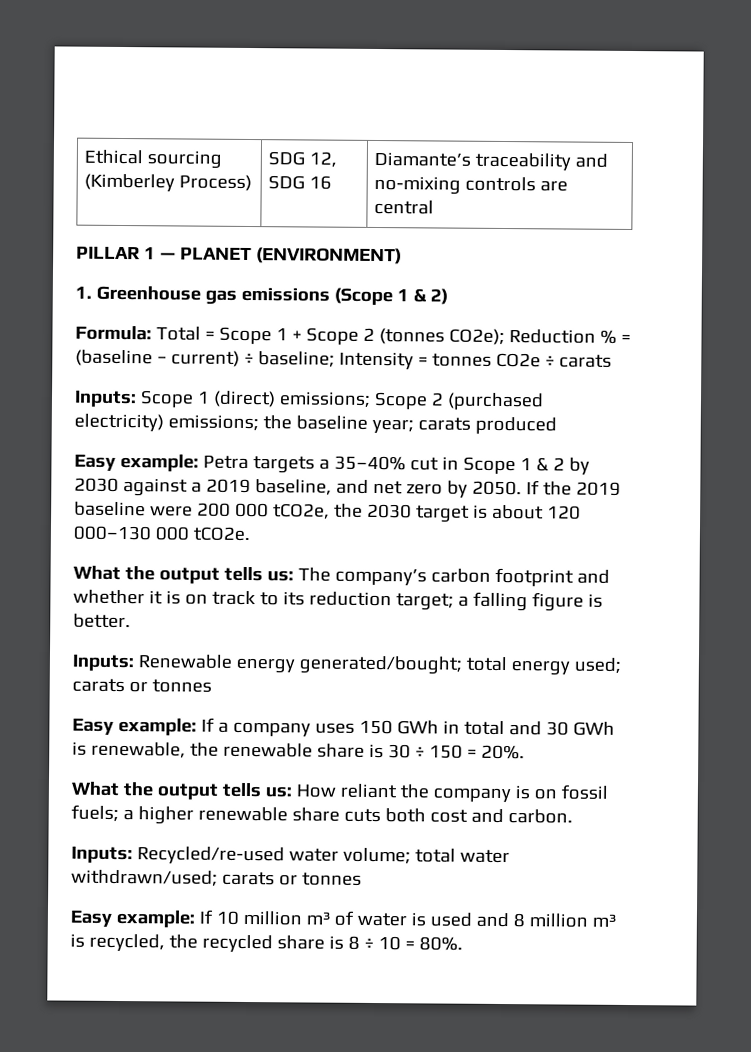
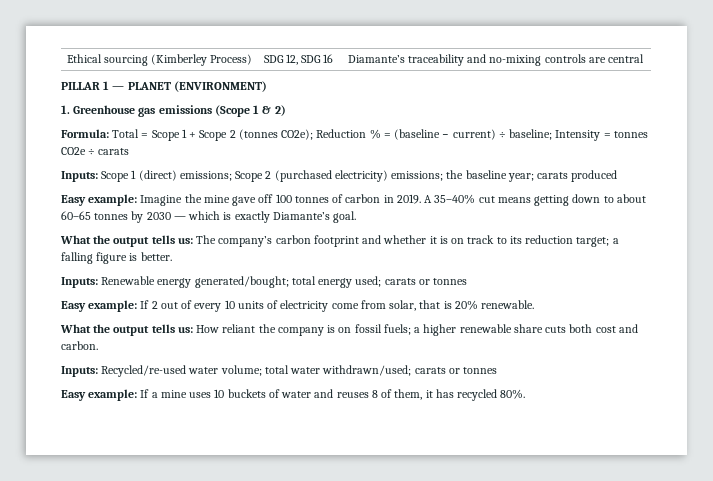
- Easy example: Petra targets a 35–40% cut in Scope 1 & 2 by 2030 against a 2019 baseline, and net zero by 2050. If the 2019 baseline were 200 000 tCO2e, the 2030 target is about 120 000–130 000 tCO2e.
+ Easy example: Imagine the mine gave off 100 tonnes of carbon in 2019. A 35–40% cut means getting down to about 60–65 tonnes by 2030 — which is exactly Diamante’s goal.
- Easy example: If a company uses 150 GWh in total and 30 GWh is renewable, the renewable share is 30 ÷ 150 = 20%.
+ Easy example: If 2 out of every 10 units of electricity come from solar, that is 20% renewable.
- Easy example: If 10 million m³ of water is used and 8 million m³ is recycled, the recycled share is 8 ÷ 10 = 80%.
+ Easy example: If a mine uses 10 buckets of water and reuses 8 of them, it has recycled 80%.

